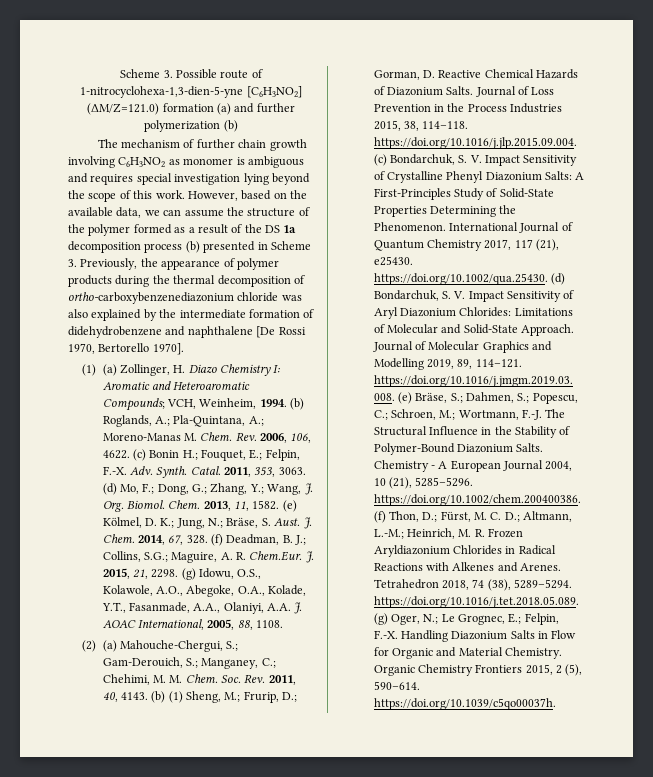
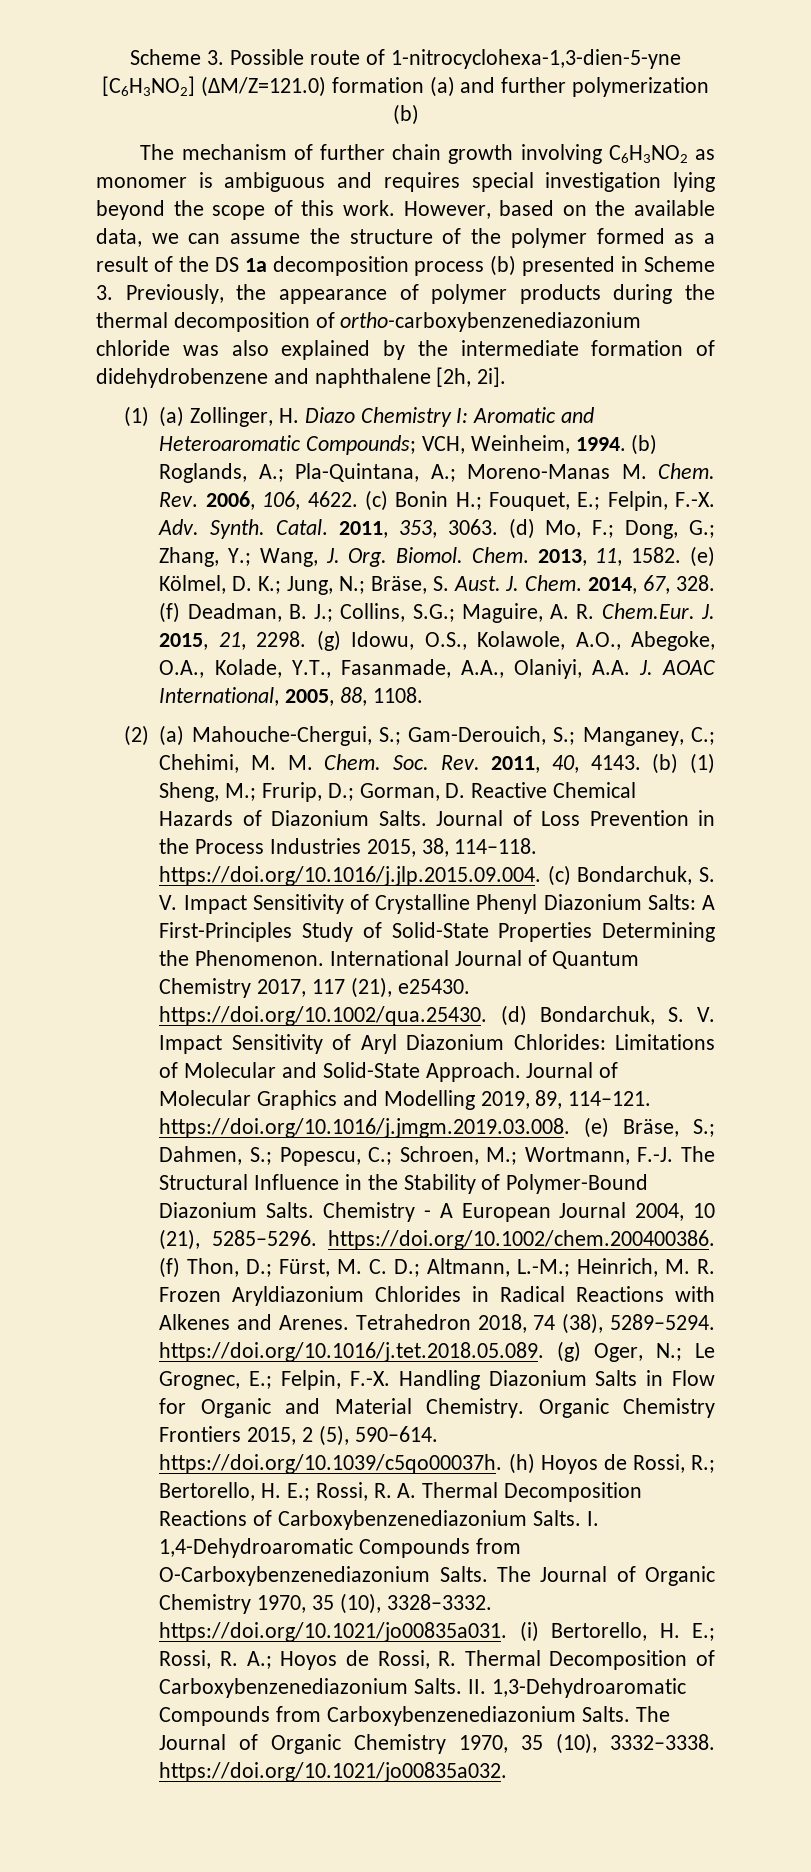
- However, based on the available data, we can assume the structure of the polymer formed as a result of the DS 1a decomposition process (b) presented in Scheme 3. Previously, the appearance of polymer products during the thermal decomposition of ortho-carboxybenzenediazonium chloride was also explained by the intermediate formation of didehydrobenzene and naphthalene [De Rossi 1970, Bertorello 1970].
+ However, based on the available data, we can assume the structure of the polymer formed as a result of the DS 1a decomposition process (b) presented in Scheme 3. Previously, the appearance of polymer products during the thermal decomposition of ortho-carboxybenzenediazonium chloride was also explained by the intermediate formation of didehydrobenzene and naphthalene [2h, 2i].
- Organic Chemistry Frontiers 2015, 2 (5), 590–614. https://doi.org/10.1039/c5qo00037h.
+ Organic Chemistry Frontiers 2015, 2 (5), 590–614. https://doi.org/10.1039/c5qo00037h. (h) Hoyos de Rossi, R.; Bertorello, H. E.; Rossi, R. A. Thermal Decomposition Reactions of Carboxybenzenediazonium Salts. I. 1,4-Dehydroaromatic Compounds from O-Carboxybenzenediazonium Salts. The Journal of Organic Chemistry 1970, 35 (10), 3328–3332. https://doi.org/10.1021/jo00835a031. (i) Bertorello, H. E.; Rossi, R. A.; Hoyos de Rossi, R. Thermal Decomposition of Carboxybenzenediazonium Salts. II. 1,3-Dehydroaromatic Compounds from Carboxybenzenediazonium Salts. The Journal of Organic Chemistry 1970, 35 (10), 3332–3338. https://doi.org/10.1021/jo00835a032.

